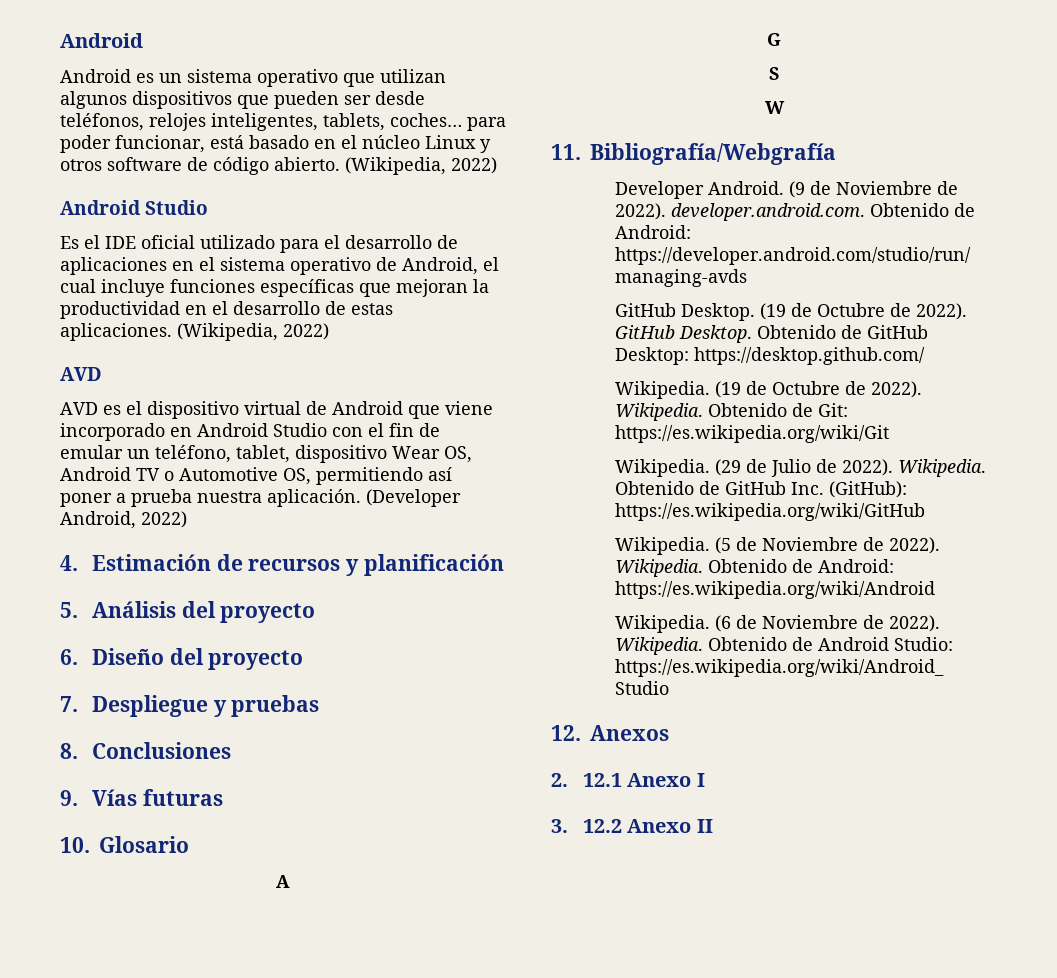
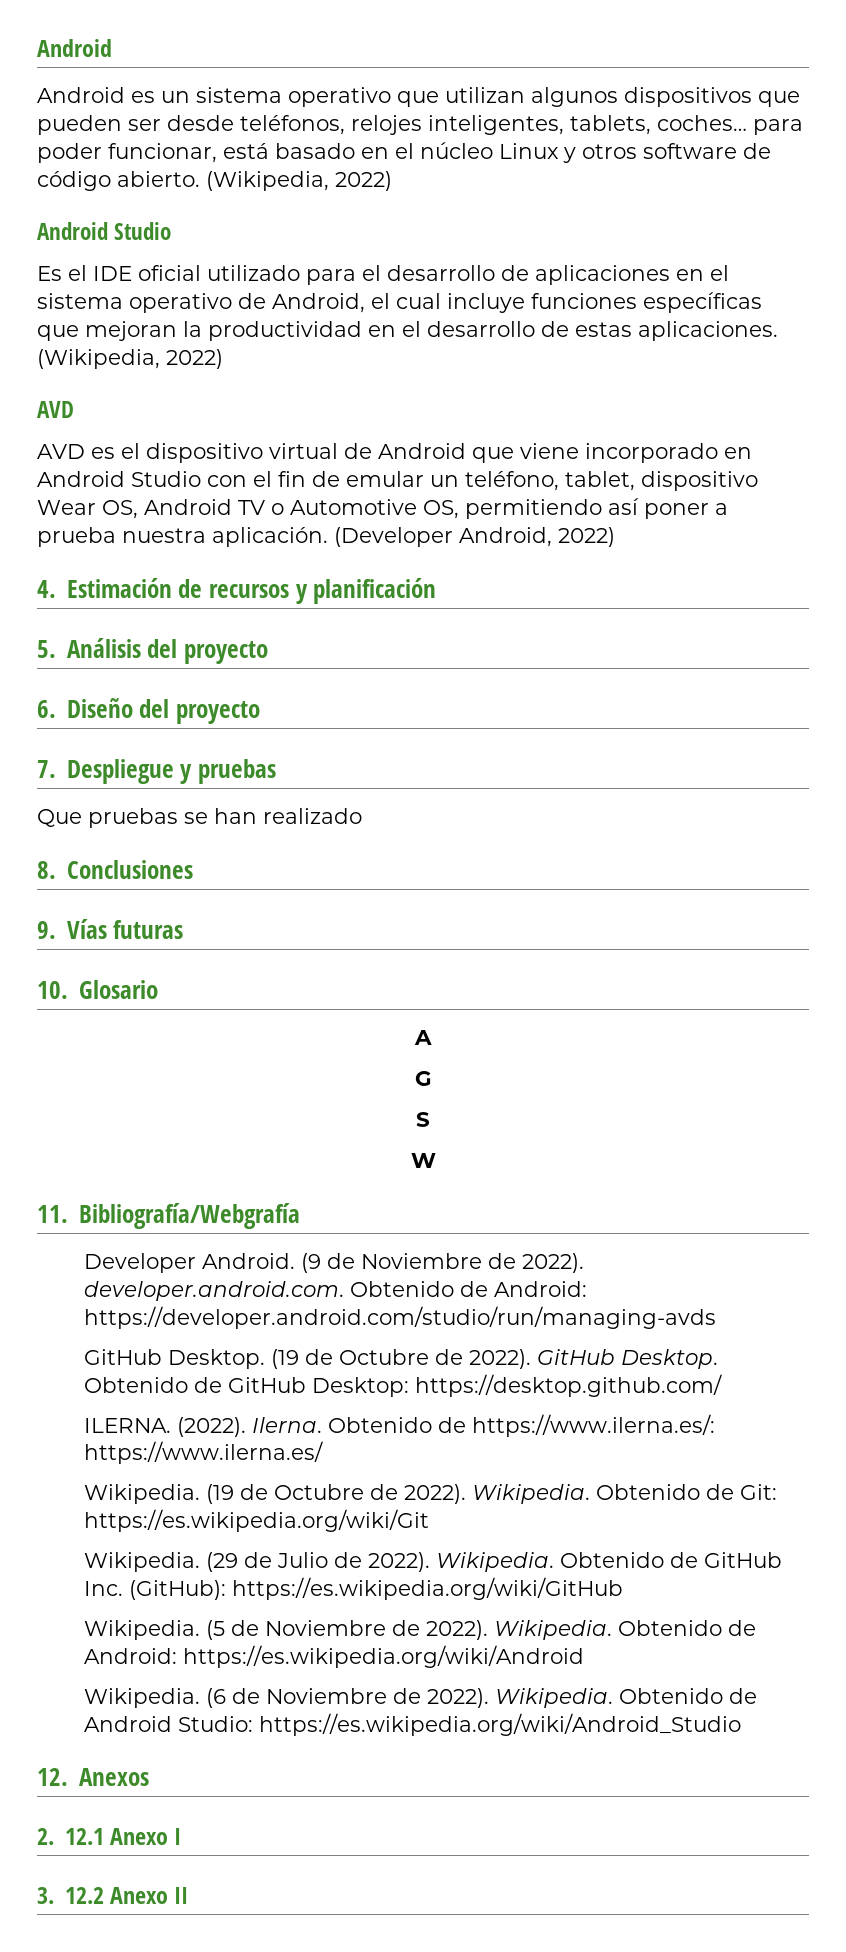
+ Que pruebas se han realizado
+ ILERNA. (2022). Ilerna. Obtenido de https://www.ilerna.es/: https://www.ilerna.es/

